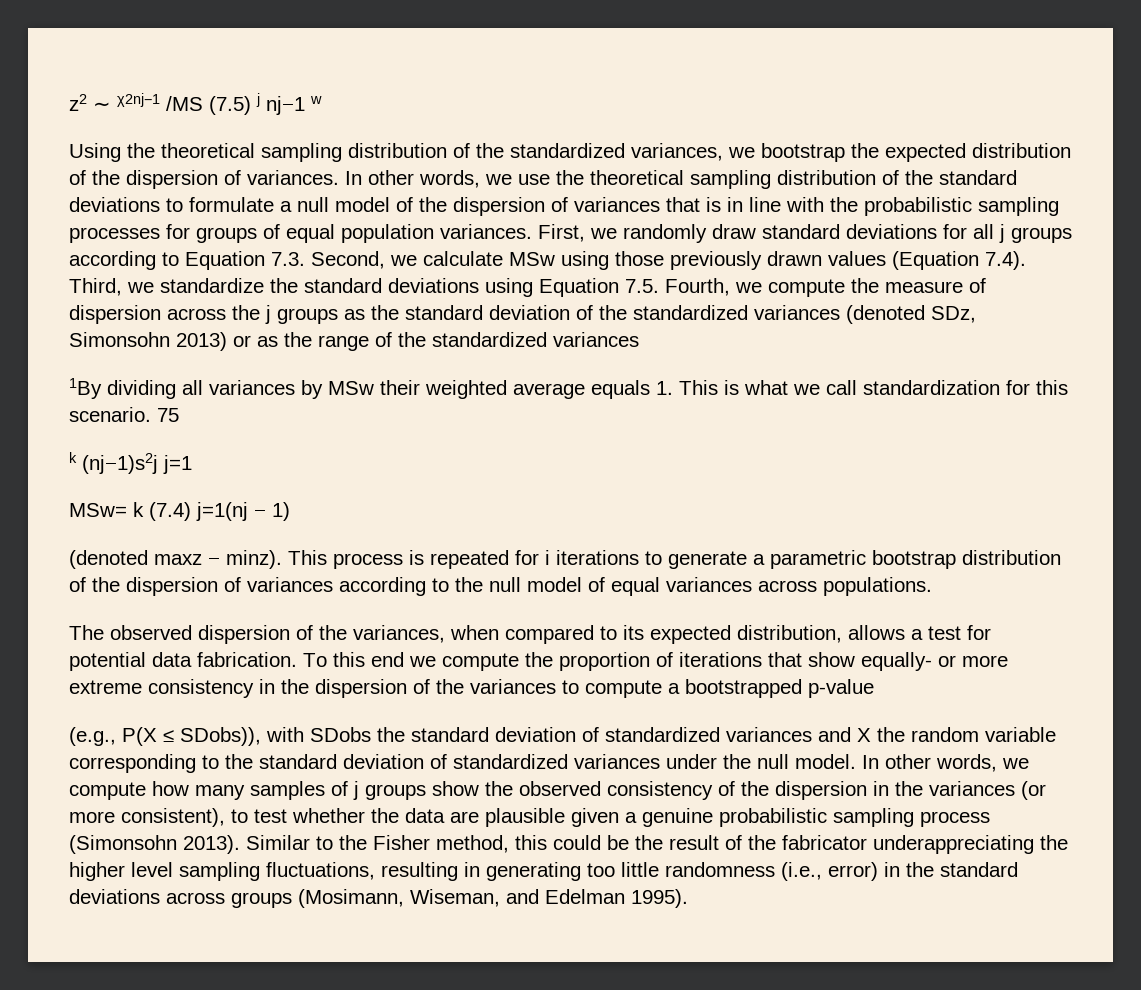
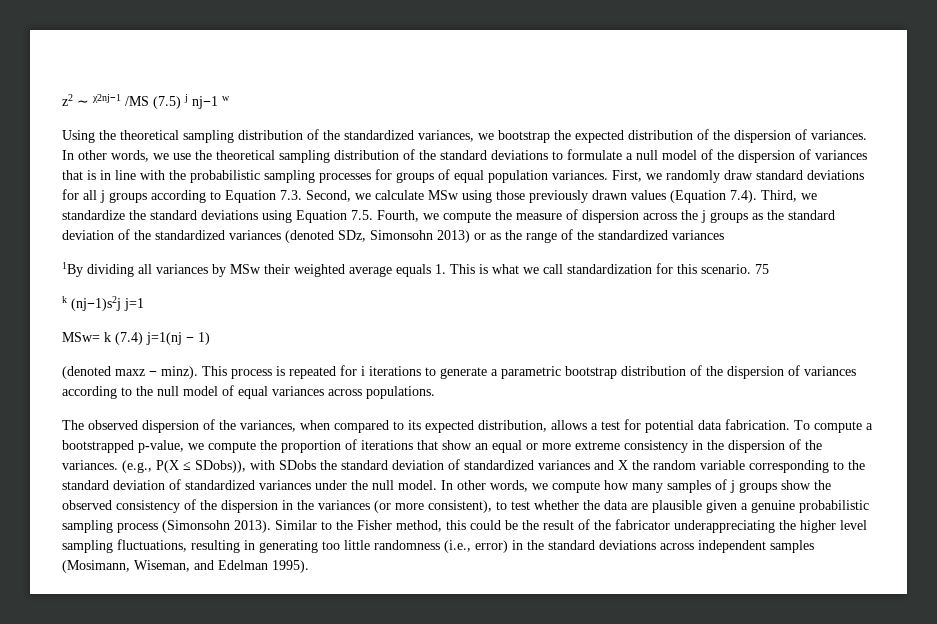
- To this end we compute the proportion of iterations that show equally- or more extreme consistency in the dispersion of the variances to compute a bootstrapped p-value
- (e.g., P(X ≤ SDobs)), with SDobs the standard deviation of standardized variances and X the random variable corresponding to the standard deviation of standardized variances under the null model.
+ To compute a bootstrapped p-value, we compute the proportion of iterations that show an equal or more extreme consistency in the dispersion of the variances. (e.g., P(X ≤ SDobs)), with SDobs the standard deviation of standardized variances and X the random variable corresponding to the standard deviation of standardized variances under the null model.
- Similar to the Fisher method, this could be the result of the fabricator underappreciating the higher level sampling fluctuations, resulting in generating too little randomness (i.e., error) in the standard deviations across groups (Mosimann, Wiseman, and Edelman 1995).
+ Similar to the Fisher method, this could be the result of the fabricator underappreciating the higher level sampling fluctuations, resulting in generating too little randomness (i.e., error) in the standard deviations across independent samples (Mosimann, Wiseman, and Edelman 1995).

